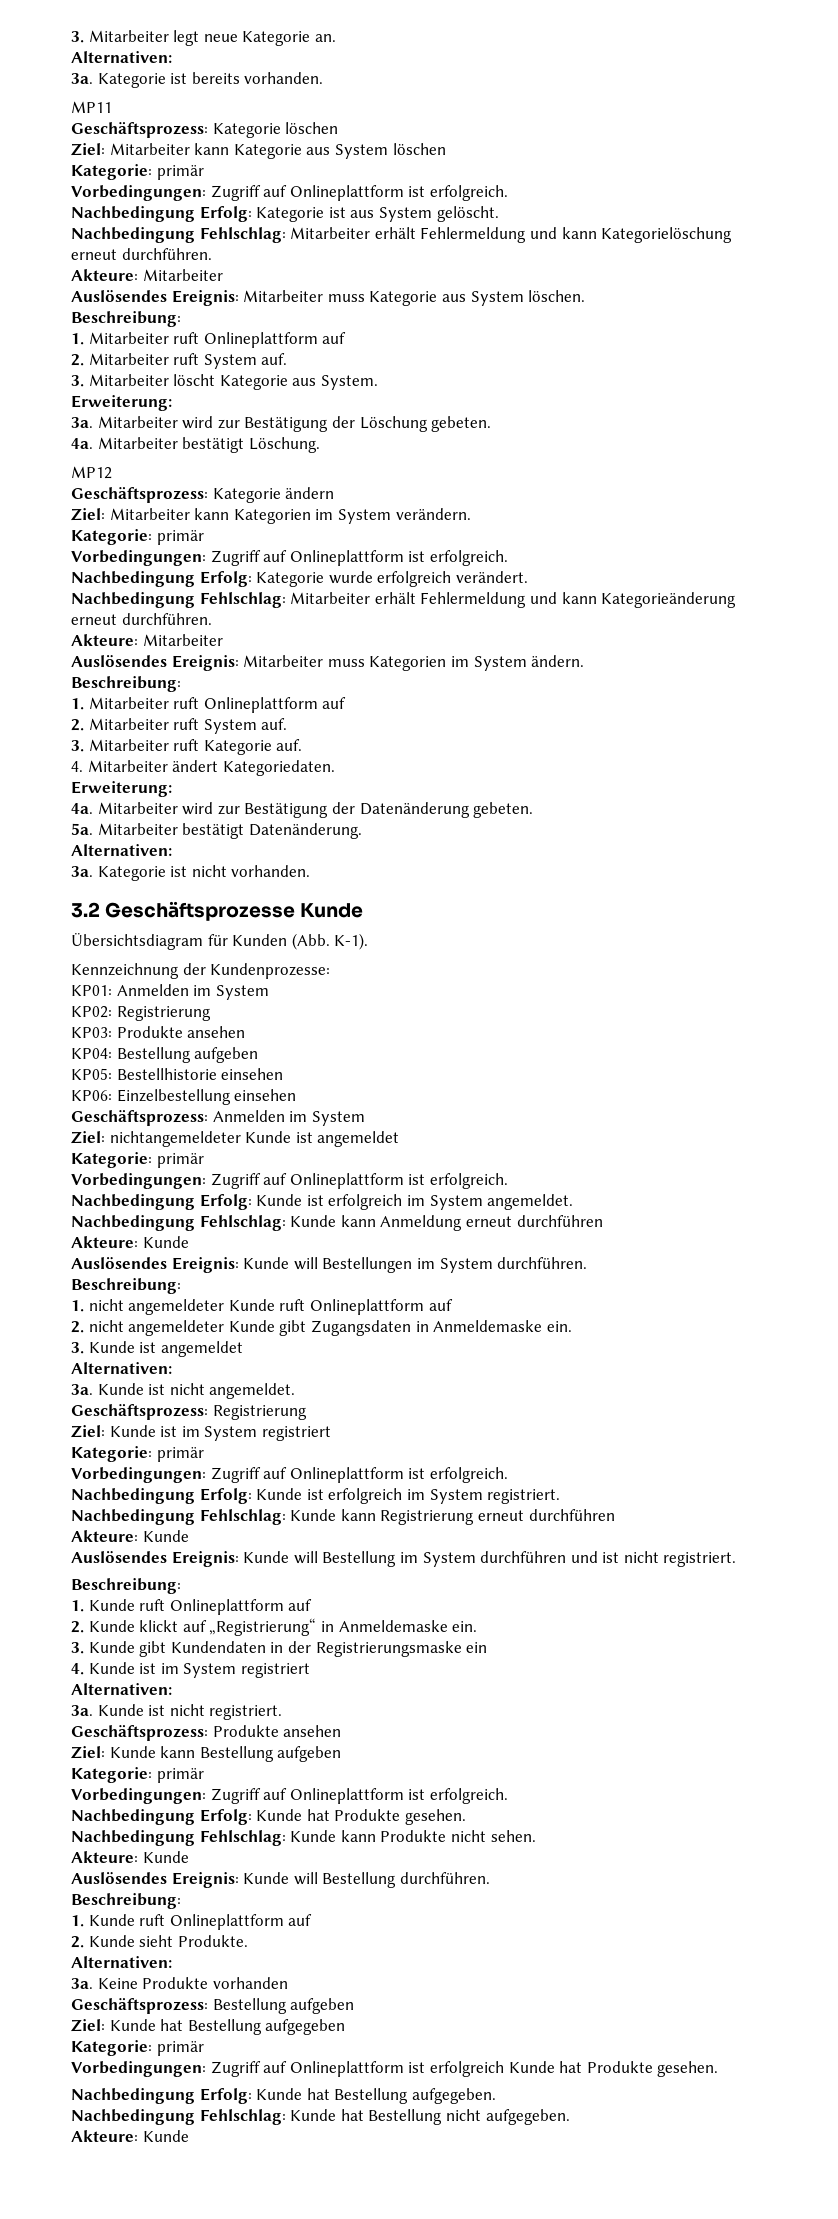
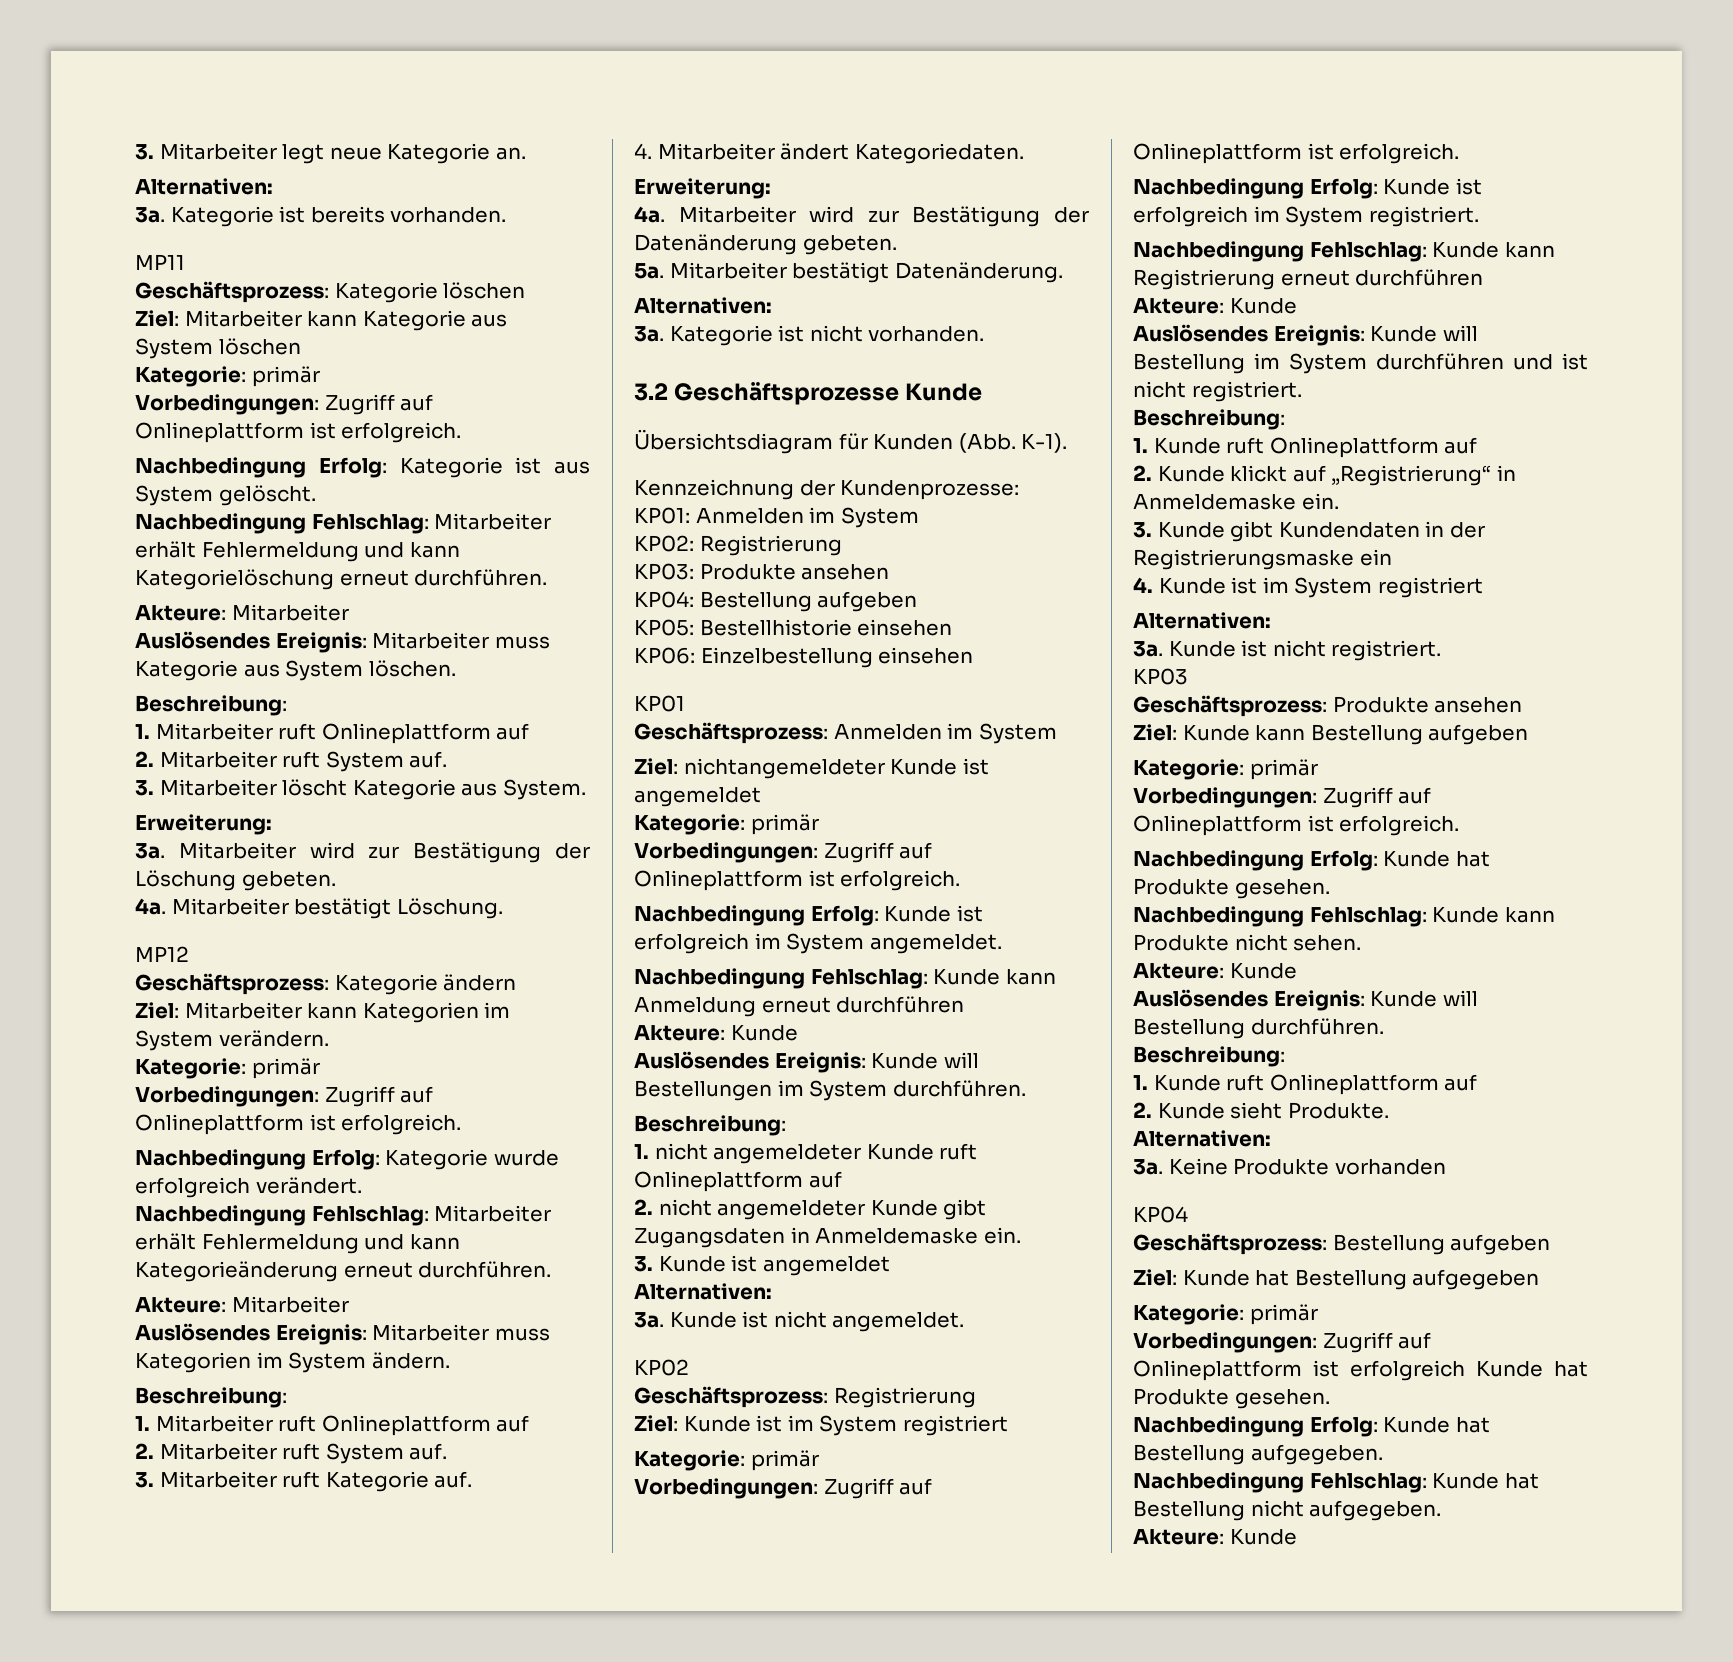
+ KP01
+ KP02
+ KP03
+ KP04

